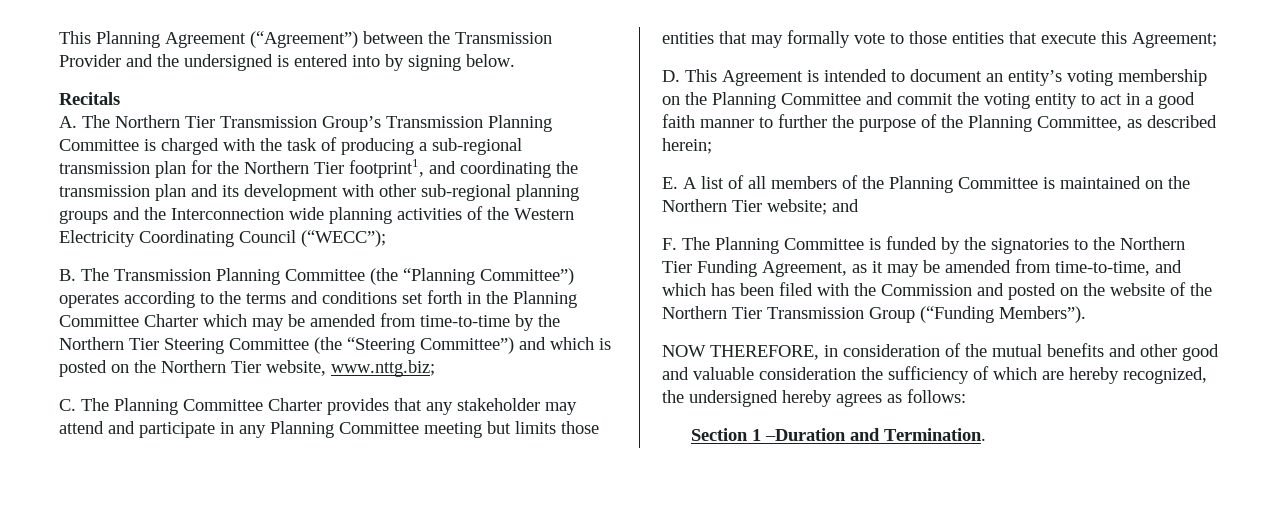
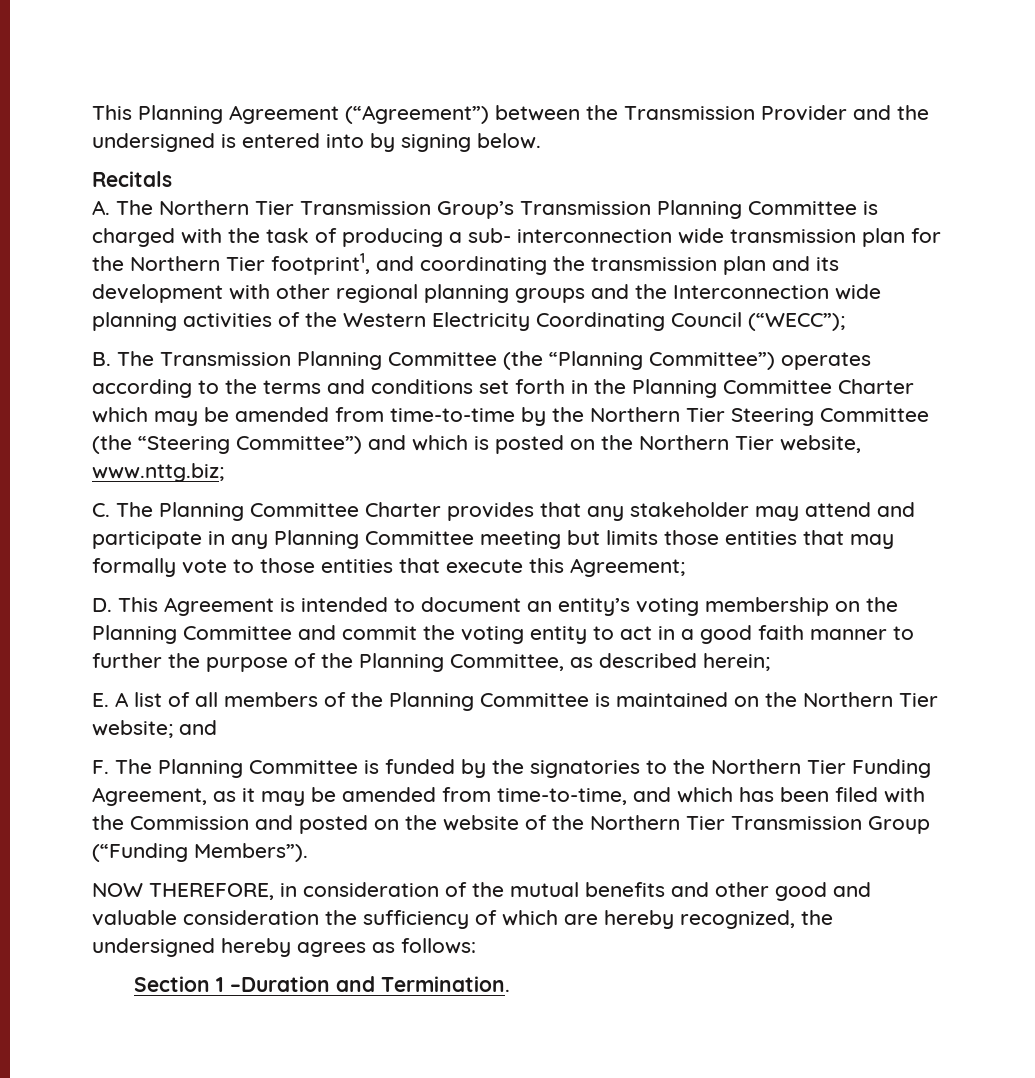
- A. The Northern Tier Transmission Group’s Transmission Planning Committee is charged with the task of producing a sub-regional transmission plan for the Northern Tier footprint1, and coordinating the transmission plan and its development with other sub-regional planning groups and the Interconnection wide planning activities of the Western Electricity Coordinating Council (“WECC”);
+ A. The Northern Tier Transmission Group’s Transmission Planning Committee is charged with the task of producing a sub- interconnection wide transmission plan for the Northern Tier footprint1, and coordinating the transmission plan and its development with other regional planning groups and the Interconnection wide planning activities of the Western Electricity Coordinating Council (“WECC”);

